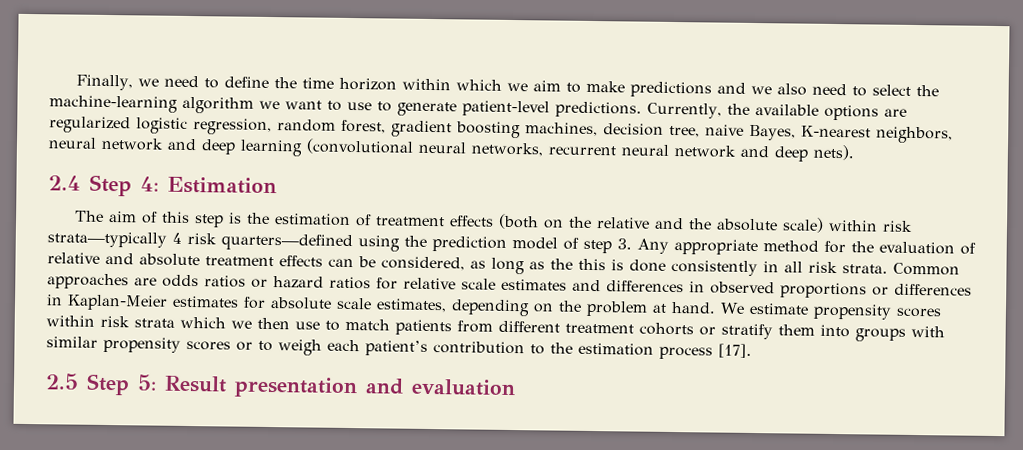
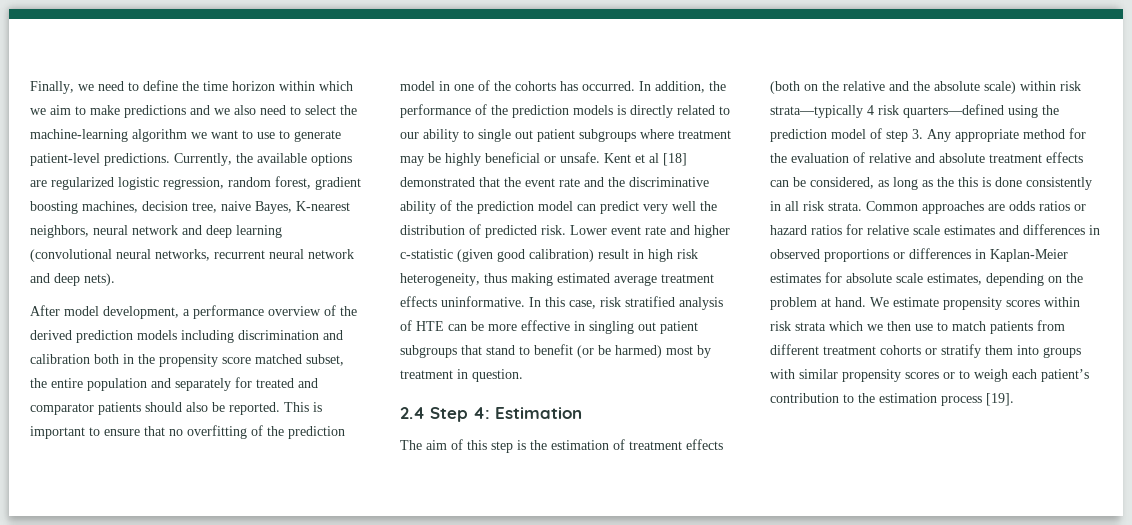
+ After model development, a performance overview of the derived prediction models including discrimination and calibration both in the propensity score matched subset, the entire population and separately for treated and comparator patients should also be reported. This is important to ensure that no overfitting of the prediction model in one of the cohorts has occurred. In addition, the performance of the prediction models is directly related to our ability to single out patient subgroups where treatment may be highly beneficial or unsafe. Kent et al [18] demonstrated that the event rate and the discriminative ability of the prediction model can predict very well the distribution of predicted risk. Lower event rate and higher c-statistic (given good calibration) result in high risk heterogeneity, thus making estimated average treatment effects uninformative. In this case, risk stratified analysis of HTE can be more effective in singling out patient subgroups that stand to benefit (or be harmed) most by treatment in question.
- We estimate propensity scores within risk strata which we then use to match patients from different treatment cohorts or stratify them into groups with similar propensity scores or to weigh each patient’s contribution to the estimation process [17].
- 2.5 Step 5: Result presentation and evaluation
+ We estimate propensity scores within risk strata which we then use to match patients from different treatment cohorts or stratify them into groups with similar propensity scores or to weigh each patient’s contribution to the estimation process [19].

